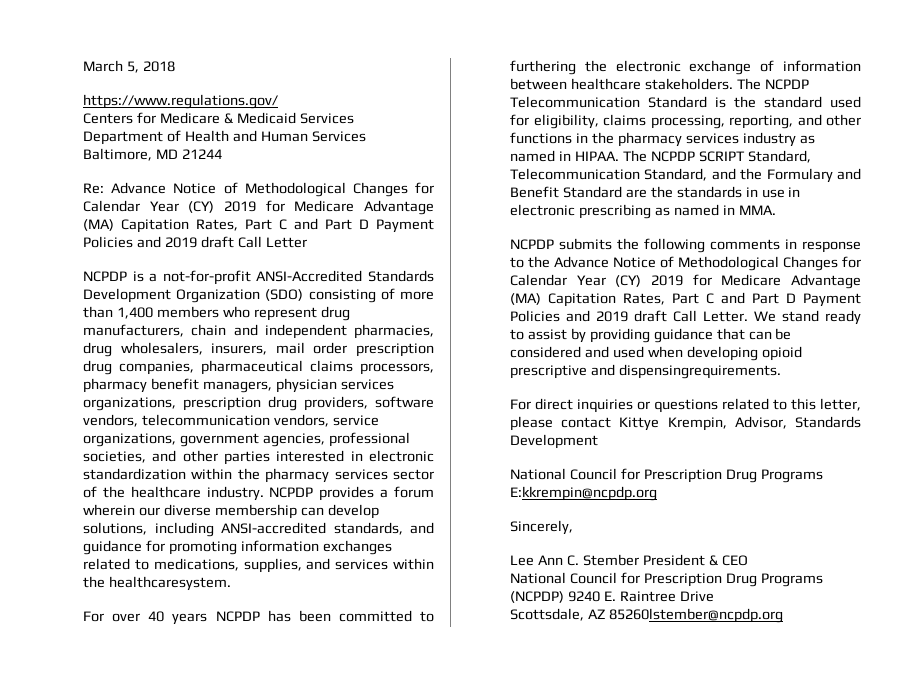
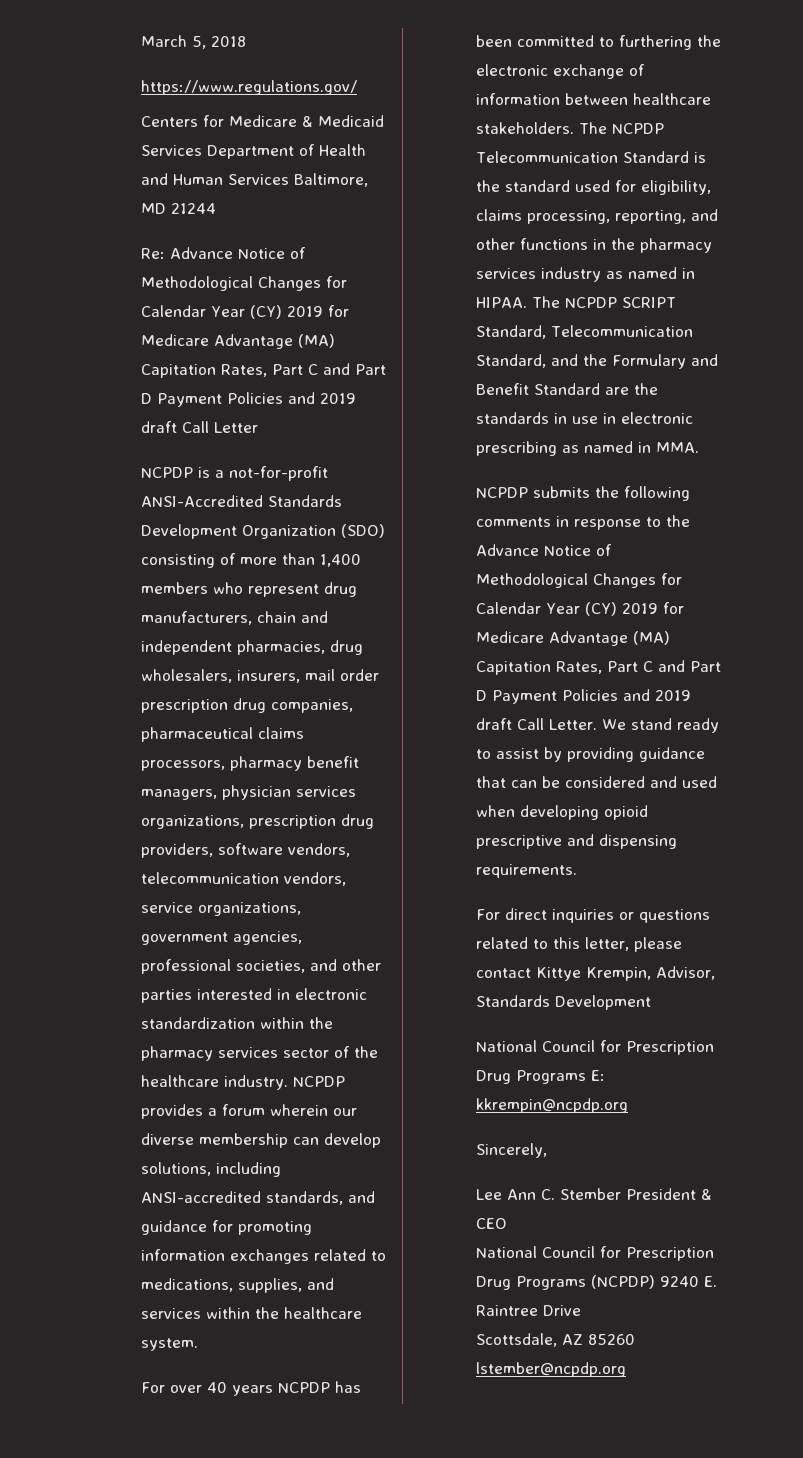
- NCPDP provides a forum wherein our diverse membership can develop solutions, including ANSI-accredited standards, and guidance for promoting information exchanges related to medications, supplies, and services within the healthcaresystem.
+ NCPDP provides a forum wherein our diverse membership can develop solutions, including ANSI-accredited standards, and guidance for promoting information exchanges related to medications, supplies, and services within the healthcare system.
- We stand ready to assist by providing guidance that can be considered and used when developing opioid prescriptive and dispensingrequirements.
+ We stand ready to assist by providing guidance that can be considered and used when developing opioid prescriptive and dispensing requirements.
- National Council for Prescription Drug Programs E:kkrempin@ncpdp.org
+ National Council for Prescription Drug Programs E: kkrempin@ncpdp.org
- Scottsdale, AZ 85260lstember@ncpdp.org
+ Scottsdale, AZ 85260 lstember@ncpdp.org

